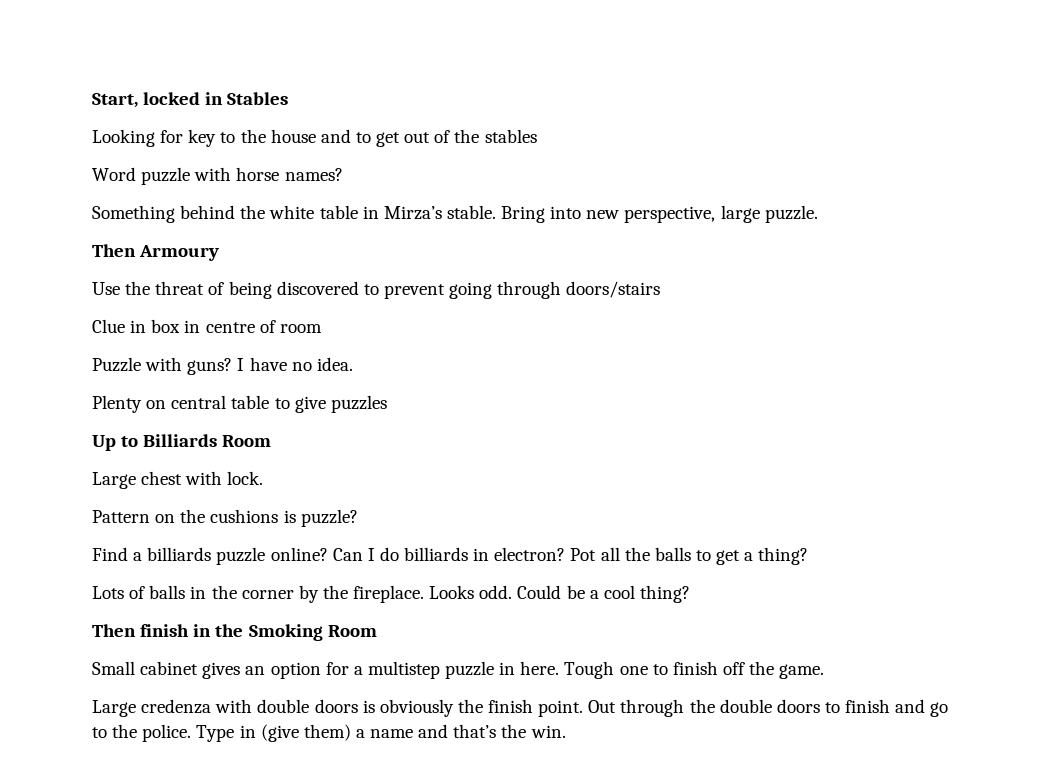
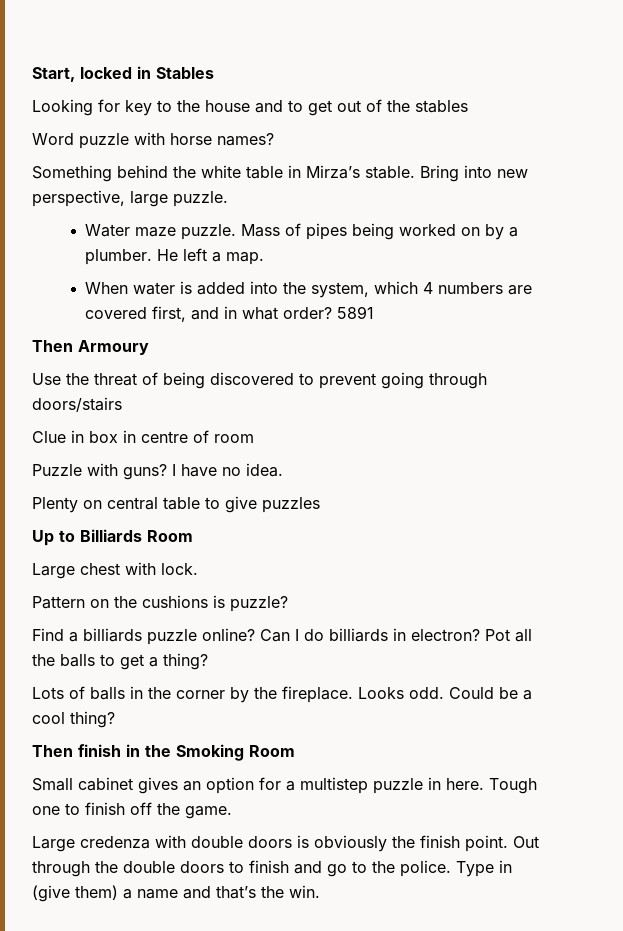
+ Water maze puzzle. Mass of pipes being worked on by a plumber. He left a map.
+ When water is added into the system, which 4 numbers are covered first, and in what order? 5891

